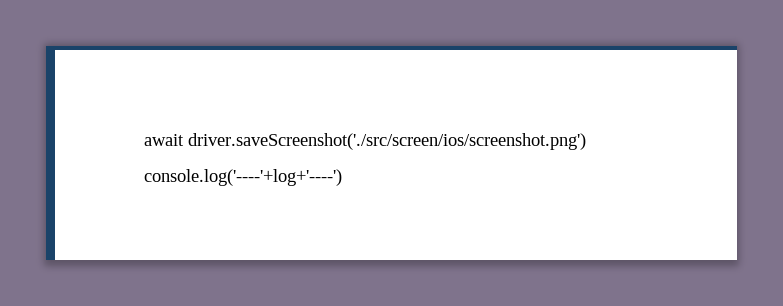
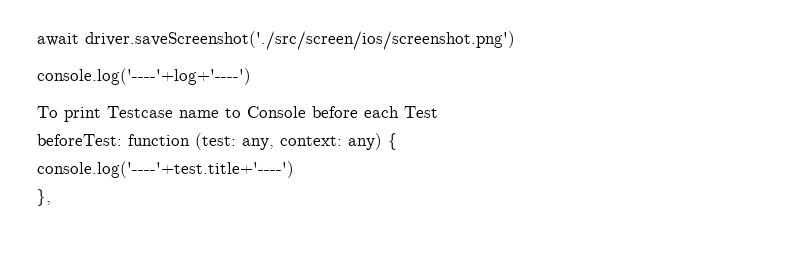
+ To print Testcase name to Console before each Test
+ beforeTest: function (test: any, context: any) {
+ console.log('----'+test.title+'----')
+ },

